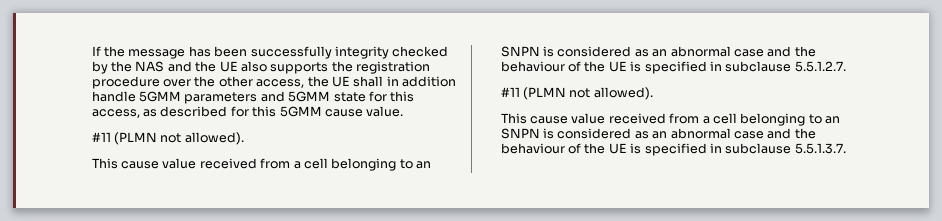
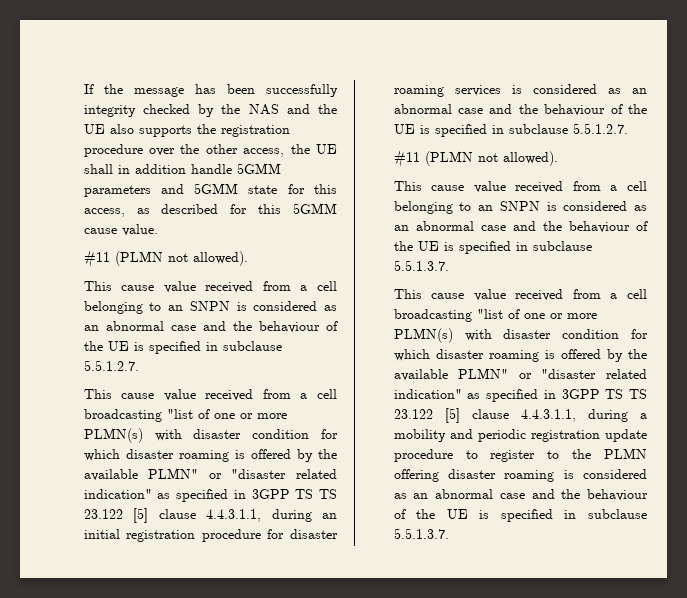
+ This cause value received from a cell broadcasting "list of one or more PLMN(s) with disaster condition for which disaster roaming is offered by the available PLMN" or "disaster related indication" as specified in 3GPP TS TS 23.122 [5] clause 4.4.3.1.1, during an initial registration procedure for disaster roaming services is considered as an abnormal case and the behaviour of the UE is specified in subclause 5.5.1.2.7.
+ This cause value received from a cell broadcasting "list of one or more PLMN(s) with disaster condition for which disaster roaming is offered by the available PLMN" or "disaster related indication" as specified in 3GPP TS TS 23.122 [5] clause 4.4.3.1.1, during a mobility and periodic registration update procedure to register to the PLMN offering disaster roaming is considered as an abnormal case and the behaviour of the UE is specified in subclause 5.5.1.3.7.

